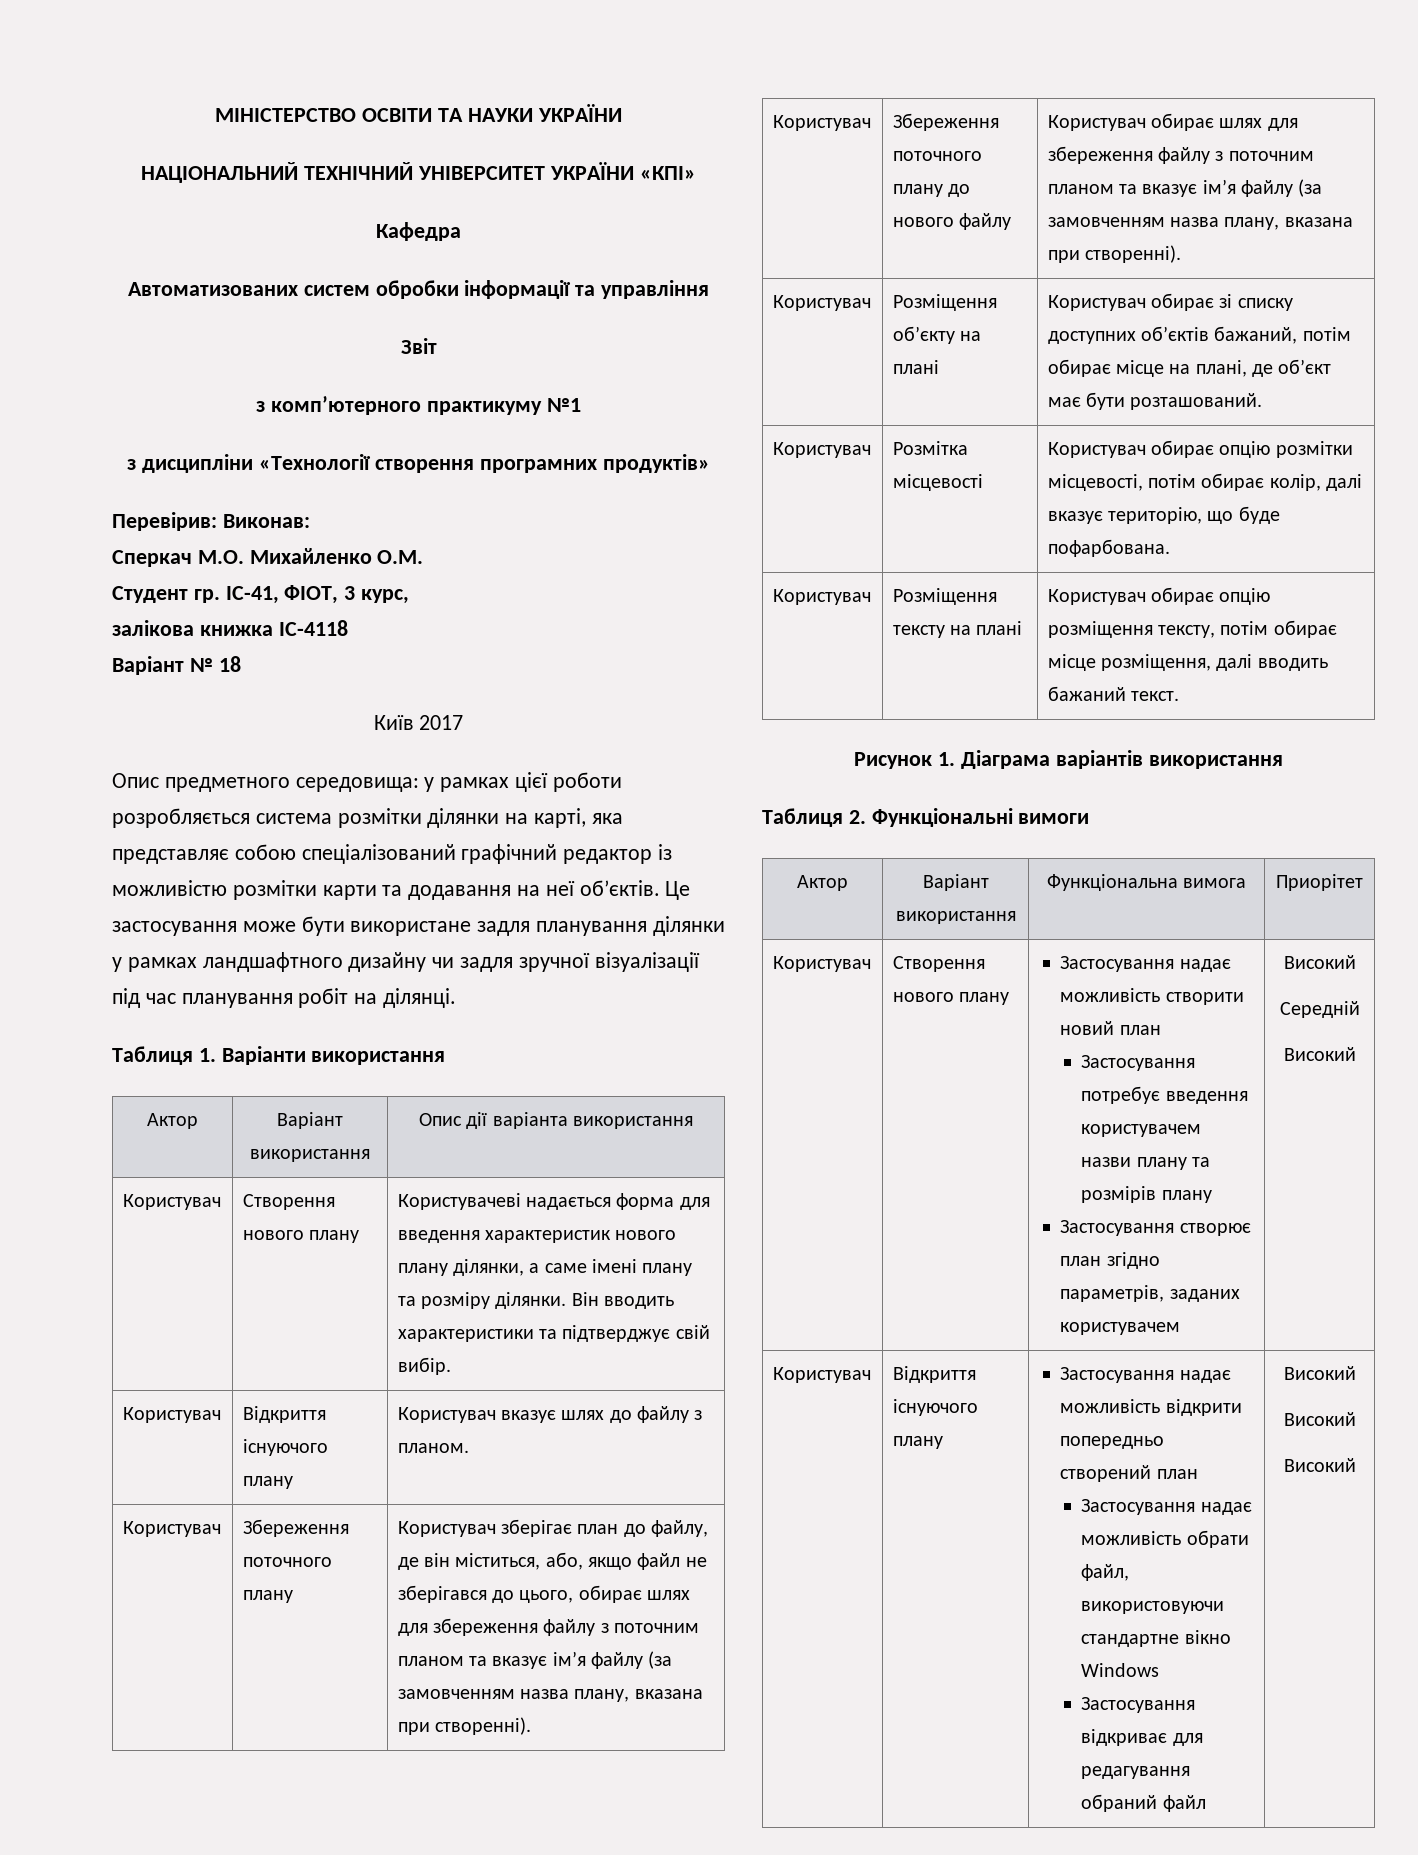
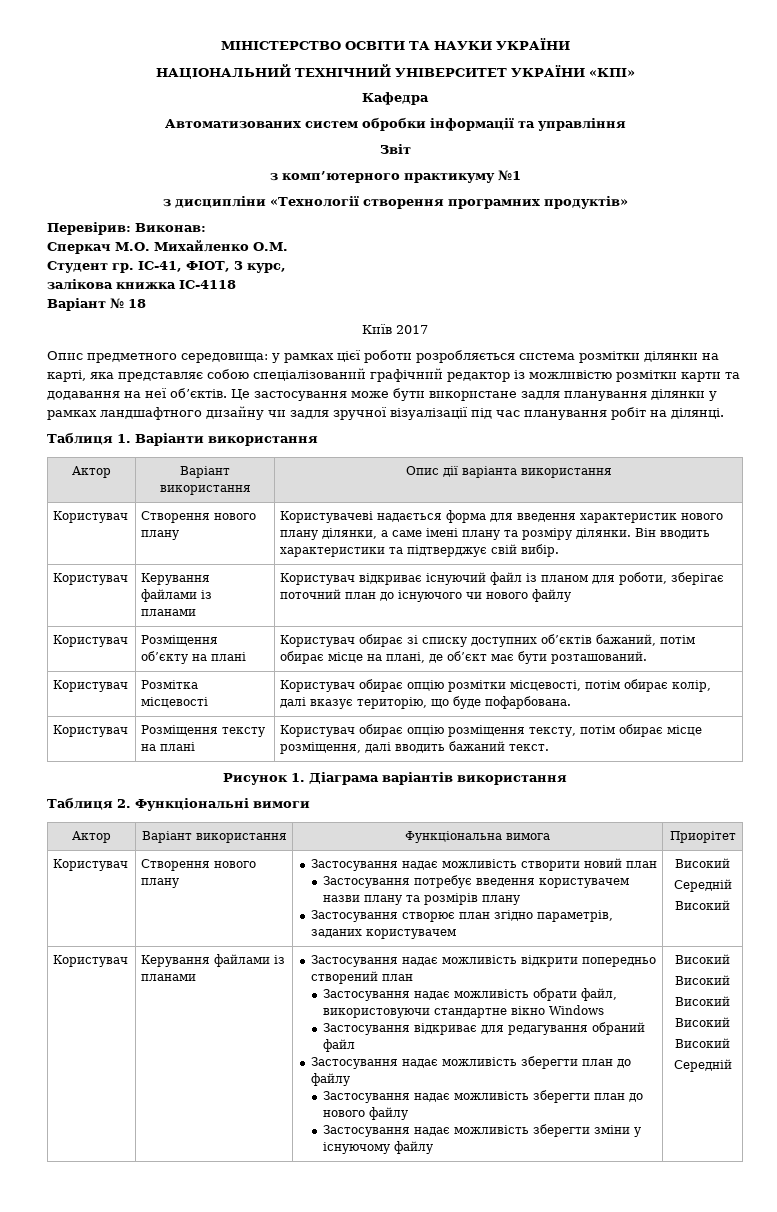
- Користувач | Відкриття існуючого плану | Користувач вказує шлях до файлу з планом.
- Користувач | Збереження поточного плану | Користувач зберігає план до файлу, де він міститься, або, якщо файл не зберігався до цього, обирає шлях для збереження файлу з поточним планом та вказує ім’я файлу (за замовченням назва плану, вказана при створенні).
- Користувач | Збереження поточного плану до нового файлу | Користувач обирає шлях для збереження файлу з поточним планом та вказує ім’я файлу (за замовченням назва плану, вказана при створенні).
+ Користувач | Керування файлами із планами | Користувач відкриває існуючий файл із планом для роботи, зберігає поточний план до існуючого чи нового файлу
  Користувач | Створення нового плану | Застосування надає можливість створити новий план
  Застосування потребує введення користувачем назви плану та розмірів плану
  Застосування створює план згідно параметрів, заданих користувачем | Високий
  Середній
  Високий
- Користувач | Відкриття існуючого плану
+ Користувач | Керування файлами із планами
- Застосування відкриває для редагування обраний файл | Високий
+ Застосування відкриває для редагування обраний файл
+ Застосування надає можливість зберегти план до файлу
+ Застосування надає можливість зберегти план до нового файлу
+ Застосування надає можливість зберегти зміни у існуючому файлу | Високий
  Високий
  Високий
+ Високий
+ Високий
+ Середній

